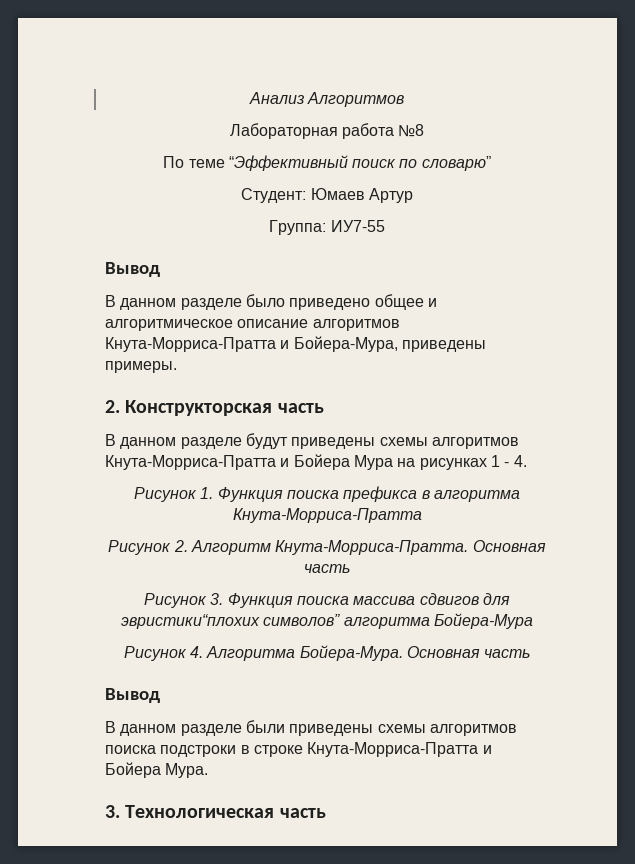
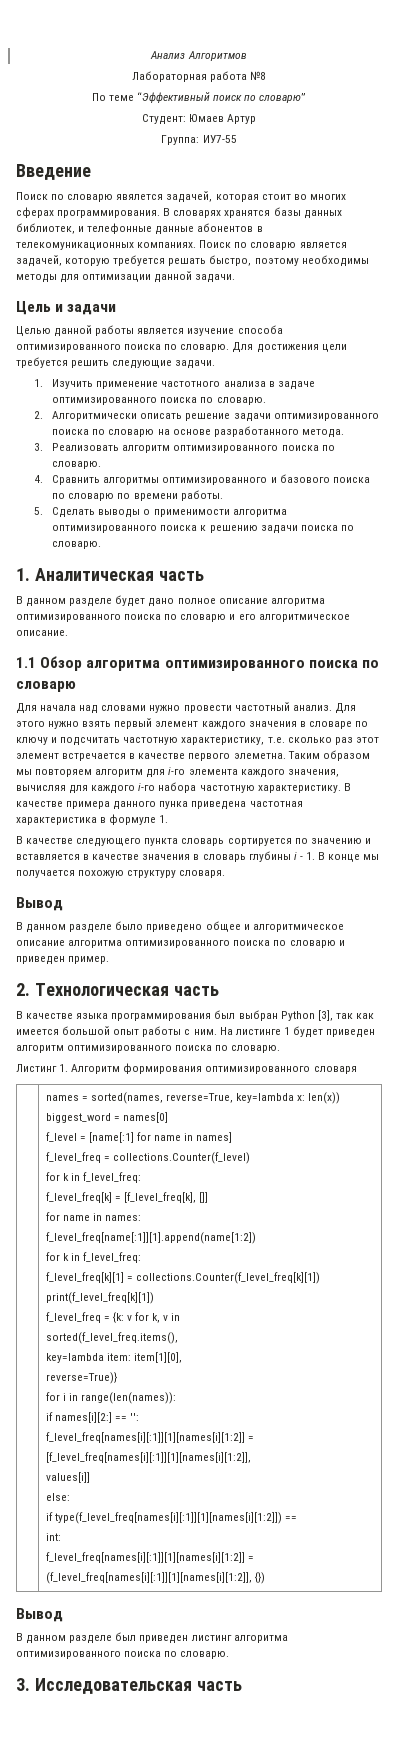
+ Введение
+ Поиск по словарю явялется задачей, которая стоит во многих сферах программирования. В словарях хранятся базы данных библиотек, и телефонные данные абонентов в телекомуникационных компаниях. Поиск по словарю является задачей, которую требуется решать быстро, поэтому необходимы методы для оптимизации данной задачи.
+ Цель и задачи
+ Целью данной работы является изучение способа оптимизированного поиска по словарю. Для достижения цели требуется решить следующие задачи.
+ 1. Изучить применение частотного анализа в задаче оптимизированного поиска по словарю.
+ 2. Алгоритмически описать решение задачи оптимизированного поиска по словарю на основе разработанного метода.
+ 3. Реализовать алгоритм оптимизированного поиска по словарю.
+ 4. Сравнить алгоритмы оптимизированного и базового поиска по словарю по времени работы.
+ 5. Сделать выводы о применимости алгоритма оптимизированного поиска к решению задачи поиска по словарю.
+ 1. Аналитическая часть
+ В данном разделе будeт дано полное описание алгоритма оптимизированного поиска по словарю и его алгоритмическое описание.
+ 1.1 Обзор алгоритма оптимизированного поиска по словарю
+ Для начала над словами нужно провести частотный анализ. Для этого нужно взять первый элемент каждого значения в словаре по ключу и подсчитать частотную характеристику, т.е. сколько раз этот элемент встречается в качестве первого элеметна. Таким образом мы повторяем алгоритм для i-го элемента каждого значения, вычисляя для каждого i-го набора частотную характеристику. В качестве примера данного пунка приведена частотная характеристика в формуле 1.
+ В качестве следующего пункта словарь сортируется по значению и вставляется в качестве значения в словарь глубины i - 1. В конце мы получается похожую структуру словаря.
- В данном разделе было приведено общее и алгоритмическое описание алгоритмов Кнута-Морриса-Пратта и Бойера-Мура, приведены примеры.
- 2. Конструкторская часть
- В данном разделе будут приведены схемы алгоритмов Кнута-Морриса-Пратта и Бойера Мура на рисунках 1 - 4.
- Рисунок 1. Функция поиска префикса в алгоритма Кнута-Морриса-Пратта
- Рисунок 2. Алгоритм Кнута-Морриса-Пратта. Основная часть
- Рисунок 3. Функция поиска массива сдвигов для эвристики“плохих символов” алгоритма Бойера-Мура
- Рисунок 4. Алгоритма Бойера-Мура. Основная часть
+ В данном разделе было приведено общее и алгоритмическое описание алгоритма оптимизированного поиска по словарю и приведен пример.
+ 2. Технологическая часть
+ В качестве языка программирования был выбран Python [3], так как имеется большой опыт работы с ним. На листинге 1 будет приведен алгоритм оптимизированного поиска по словарю.
+ Листинг 1. Алгоритм формирования оптимизированного словаря
+ | names = sorted(names, reverse=True, key=lambda x: len(x))
+ biggest_word = names[0]
+ f_level = [name[:1] for name in names]
+ f_level_freq = collections.Counter(f_level)
+ for k in f_level_freq:
+ f_level_freq[k] = [f_level_freq[k], []]
+ for name in names:
+ f_level_freq[name[:1]][1].append(name[1:2])
+ for k in f_level_freq:
+ f_level_freq[k][1] = collections.Counter(f_level_freq[k][1])
+ print(f_level_freq[k][1])
+ f_level_freq = {k: v for k, v in
+ sorted(f_level_freq.items(),
+ key=lambda item: item[1][0],
+ reverse=True)}
+ for i in range(len(names)):
+ if names[i][2:] == '':
+ f_level_freq[names[i][:1]][1][names[i][1:2]] =
+ [f_level_freq[names[i][:1]][1][names[i][1:2]],
+ values[i]]
+ else:
+ if type(f_level_freq[names[i][:1]][1][names[i][1:2]]) ==
+ int:
+ f_level_freq[names[i][:1]][1][names[i][1:2]] =
+ (f_level_freq[names[i][:1]][1][names[i][1:2]], {})
  Вывод
- В данном разделе были приведены схемы алгоритмов поиска подстроки в строке Кнута-Морриса-Пратта и Бойера Мура.
- 3. Технологическая часть
+ В данном разделе был приведен листинг алгоритма оптимизированного поиска по словарю.
+ 3. Исследовательская часть

